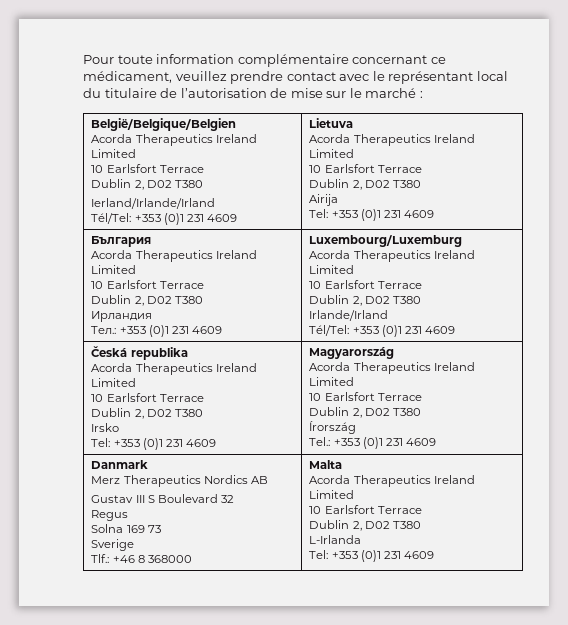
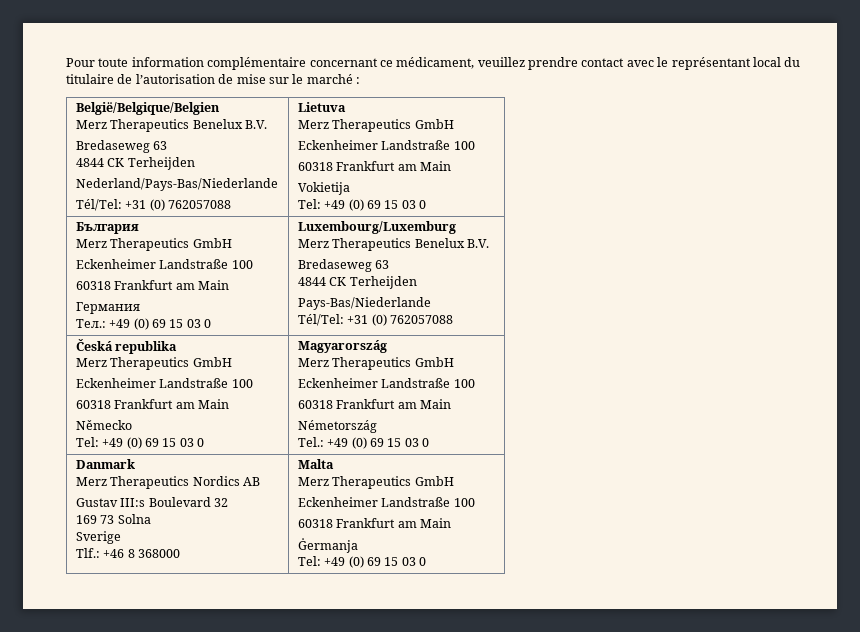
  België/Belgique/Belgien
- Acorda Therapeutics Ireland Limited
- 10 Earlsfort Terrace
- Dublin 2, D02 T380
- Ierland/Irlande/Irland
- Tél/Tel: +353 (0)1 231 4609 | Lietuva
- Acorda Therapeutics Ireland Limited
- 10 Earlsfort Terrace
- Dublin 2, D02 T380
- Airija
- Tel: +353 (0)1 231 4609
+ Merz Therapeutics Benelux B.V.
+ Bredaseweg 63
+ 4844 CK Terheijden
+ Nederland/Pays-Bas/Niederlande
+ Tél/Tel: +31 (0) 762057088 | Lietuva
+ Merz Therapeutics GmbH
+ Eckenheimer Landstraße 100
+ 60318 Frankfurt am Main
+ Vokietija
+ Tel: +49 (0) 69 15 03 0
  България
- Acorda Therapeutics Ireland Limited
- 10 Earlsfort Terrace
- Dublin 2, D02 T380
- Ирландия
- Teл.: +353 (0)1 231 4609 | Luxembourg/Luxemburg
- Acorda Therapeutics Ireland Limited
- 10 Earlsfort Terrace
- Dublin 2, D02 T380
- Irlande/Irland
- Tél/Tel: +353 (0)1 231 4609
+ Merz Therapeutics GmbH
+ Eckenheimer Landstraße 100
+ 60318 Frankfurt am Main
+ Германия
+ Teл.: +49 (0) 69 15 03 0 | Luxembourg/Luxemburg
+ Merz Therapeutics Benelux B.V.
+ Bredaseweg 63
+ 4844 CK Terheijden
+ Pays-Bas/Niederlande
+ Tél/Tel: +31 (0) 762057088
  Česká republika
- Acorda Therapeutics Ireland Limited
- 10 Earlsfort Terrace
- Dublin 2, D02 T380
- Irsko
- Tel: +353 (0)1 231 4609 | Magyarország
- Acorda Therapeutics Ireland Limited
- 10 Earlsfort Terrace
- Dublin 2, D02 T380
- Írország
- Tel.: +353 (0)1 231 4609
+ Merz Therapeutics GmbH
+ Eckenheimer Landstraße 100
+ 60318 Frankfurt am Main
+ Německo
+ Tel: +49 (0) 69 15 03 0 | Magyarország
+ Merz Therapeutics GmbH
+ Eckenheimer Landstraße 100
+ 60318 Frankfurt am Main
+ Németország
+ Tel.: +49 (0) 69 15 03 0
  Danmark
  Merz Therapeutics Nordics AB
- Gustav III S Boulevard 32
- Regus
- Solna 169 73
+ Gustav III:s Boulevard 32
+ 169 73 Solna
  Sverige
  Tlf.: +46 8 368000 | Malta
- Acorda Therapeutics Ireland Limited
- 10 Earlsfort Terrace
- Dublin 2, D02 T380
- L-Irlanda
- Tel: +353 (0)1 231 4609
+ Merz Therapeutics GmbH
+ Eckenheimer Landstraße 100
+ 60318 Frankfurt am Main
+ Ġermanja
+ Tel: +49 (0) 69 15 03 0

